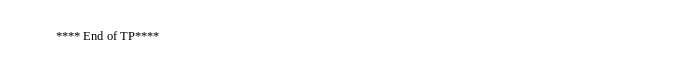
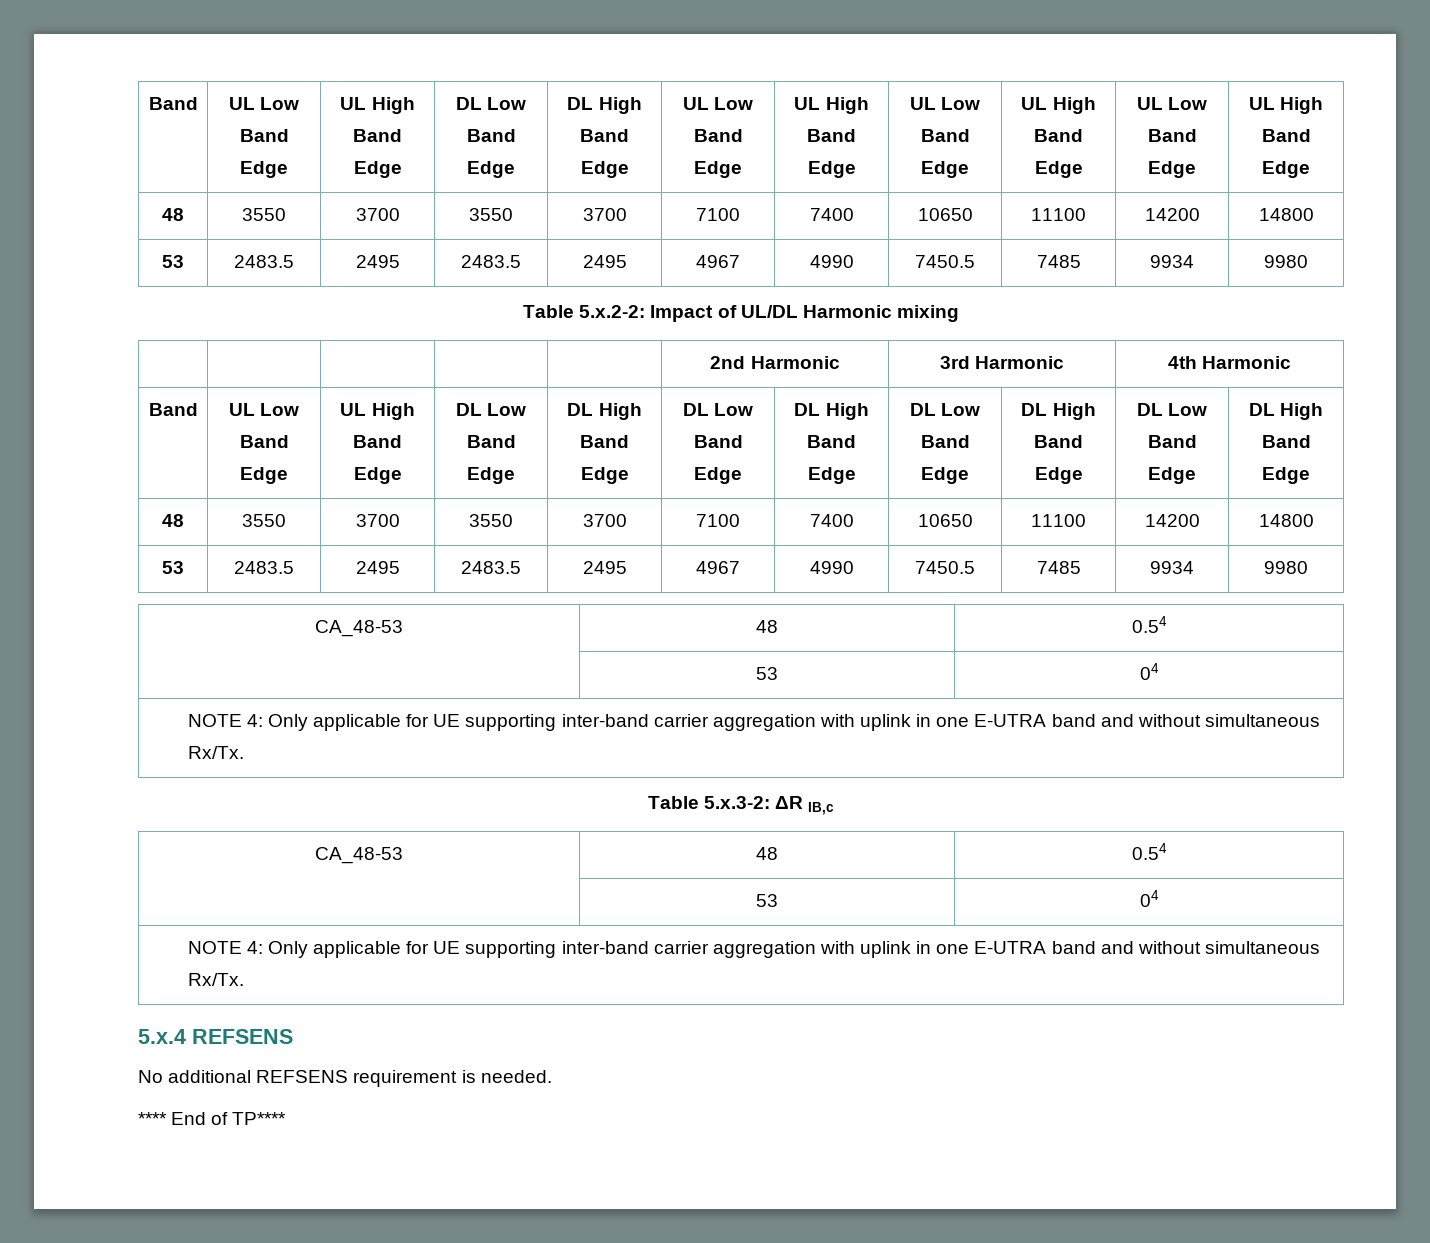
+ Band | UL Low Band Edge | UL High Band Edge | DL Low Band Edge | DL High Band Edge | UL Low Band Edge | UL High Band Edge | UL Low Band Edge | UL High Band Edge | UL Low Band Edge | UL High Band Edge
+ 48 | 3550 | 3700 | 3550 | 3700 | 7100 | 7400 | 10650 | 11100 | 14200 | 14800
+ 53 | 2483.5 | 2495 | 2483.5 | 2495 | 4967 | 4990 | 7450.5 | 7485 | 9934 | 9980
+ Table 5.x.2-2: Impact of UL/DL Harmonic mixing
+ | | | | | 2nd Harmonic | 3rd Harmonic | 4th Harmonic
+ Band | UL Low Band Edge | UL High Band Edge | DL Low Band Edge | DL High Band Edge | DL Low Band Edge | DL High Band Edge | DL Low Band Edge | DL High Band Edge | DL Low Band Edge | DL High Band Edge
+ 48 | 3550 | 3700 | 3550 | 3700 | 7100 | 7400 | 10650 | 11100 | 14200 | 14800
+ 53 | 2483.5 | 2495 | 2483.5 | 2495 | 4967 | 4990 | 7450.5 | 7485 | 9934 | 9980
+ CA_48-53 | 48 | 0.54
+ | 53 | 04
+ NOTE 4: Only applicable for UE supporting inter-band carrier aggregation with uplink in one E-UTRA band and without simultaneous Rx/Tx.
+ Table 5.x.3-2: ΔR IB,c
+ CA_48-53 | 48 | 0.54
+ | 53 | 04
+ NOTE 4: Only applicable for UE supporting inter-band carrier aggregation with uplink in one E-UTRA band and without simultaneous Rx/Tx.
+ 5.x.4 REFSENS
+ No additional REFSENS requirement is needed.

